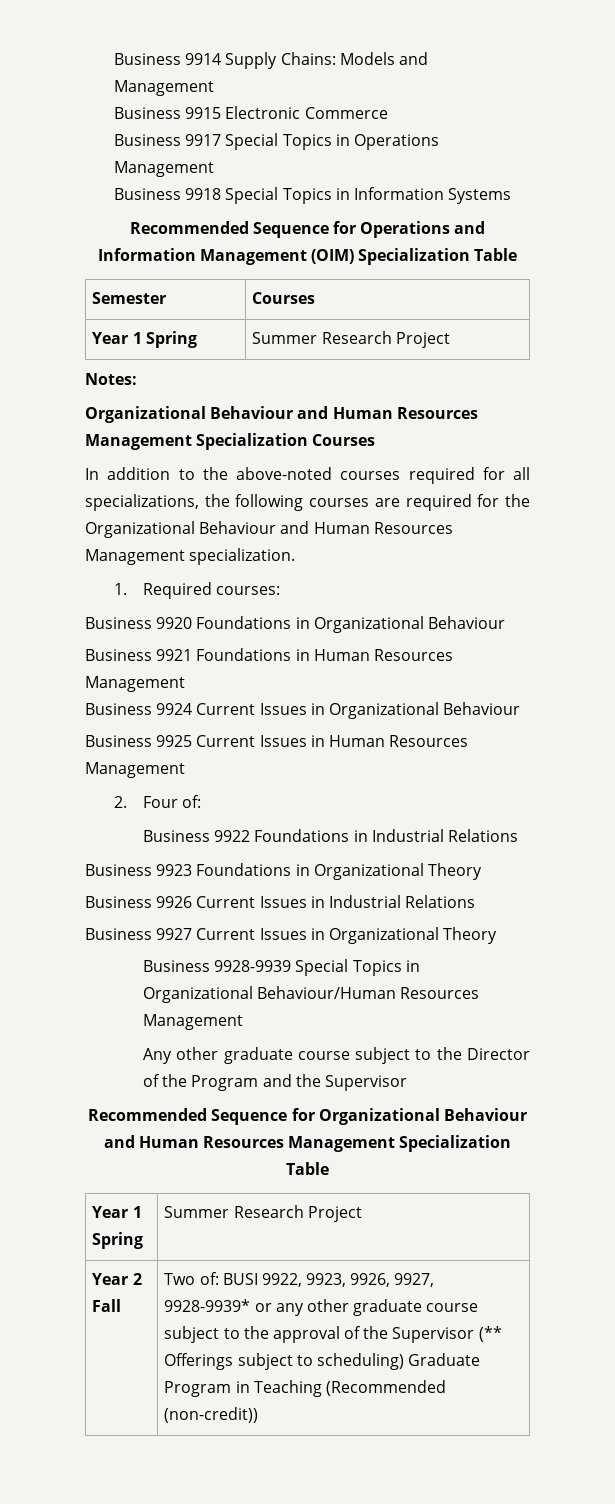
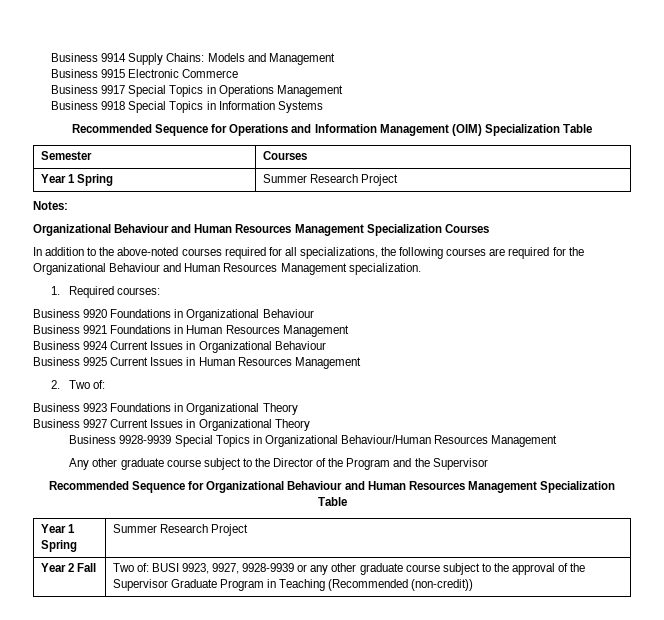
- 2. Four of:
- Business 9922 Foundations in Industrial Relations
+ 2. Two of:
- Business 9926 Current Issues in Industrial Relations
- Year 2 Fall | Two of: BUSI 9922, 9923, 9926, 9927, 9928-9939* or any other graduate course subject to the approval of the Supervisor (** Offerings subject to scheduling) Graduate Program in Teaching (Recommended (non-credit))
+ Year 2 Fall | Two of: BUSI 9923, 9927, 9928-9939 or any other graduate course subject to the approval of the Supervisor Graduate Program in Teaching (Recommended (non-credit))

